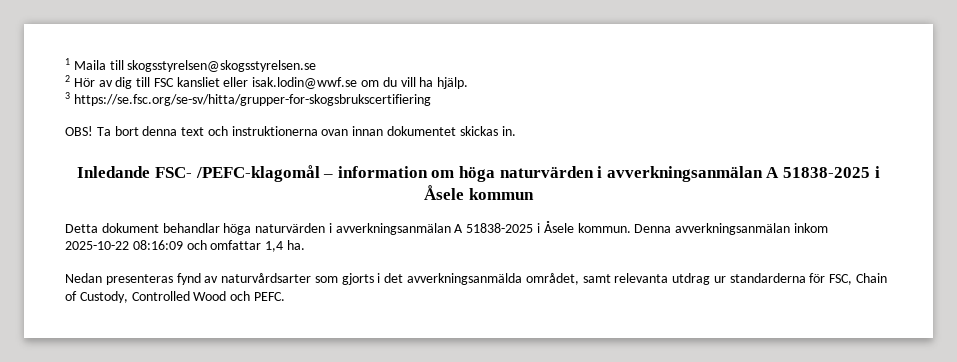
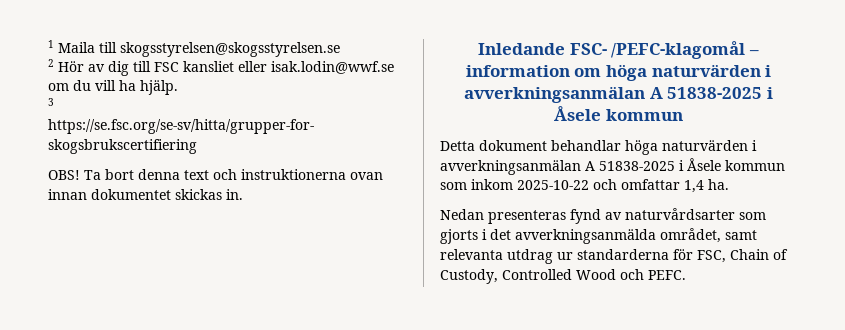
- Detta dokument behandlar höga naturvärden i avverkningsanmälan A 51838-2025 i Åsele kommun. Denna avverkningsanmälan inkom 2025-10-22 08:16:09 och omfattar 1,4 ha.
+ Detta dokument behandlar höga naturvärden i avverkningsanmälan A 51838-2025 i Åsele kommun som inkom 2025-10-22 och omfattar 1,4 ha.

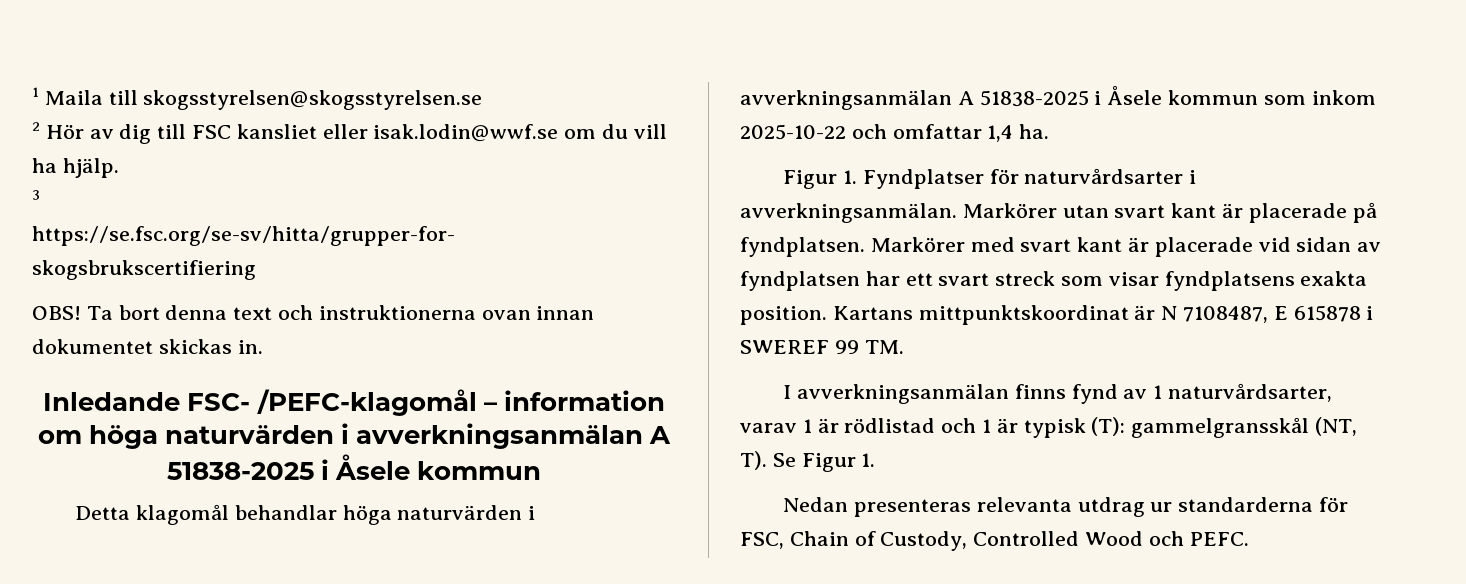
- Detta dokument behandlar höga naturvärden i avverkningsanmälan A 51838-2025 i Åsele kommun som inkom 2025-10-22 och omfattar 1,4 ha.
+ Detta klagomål behandlar höga naturvärden i avverkningsanmälan A 51838-2025 i Åsele kommun som inkom 2025-10-22 och omfattar 1,4 ha.
- Nedan presenteras fynd av naturvårdsarter som gjorts i det avverkningsanmälda området, samt relevanta utdrag ur standarderna för FSC, Chain of Custody, Controlled Wood och PEFC.
+ Figur 1. Fyndplatser för naturvårdsarter i avverkningsanmälan. Markörer utan svart kant är placerade på fyndplatsen. Markörer med svart kant är placerade vid sidan av fyndplatsen har ett svart streck som visar fyndplatsens exakta position. Kartans mittpunktskoordinat är N 7108487, E 615878 i SWEREF 99 TM.
+ I avverkningsanmälan finns fynd av 1 naturvårdsarter, varav 1 är rödlistad och 1 är typisk (T): gammelgransskål (NT, T). Se Figur 1.
+ Nedan presenteras relevanta utdrag ur standarderna för FSC, Chain of Custody, Controlled Wood och PEFC.

